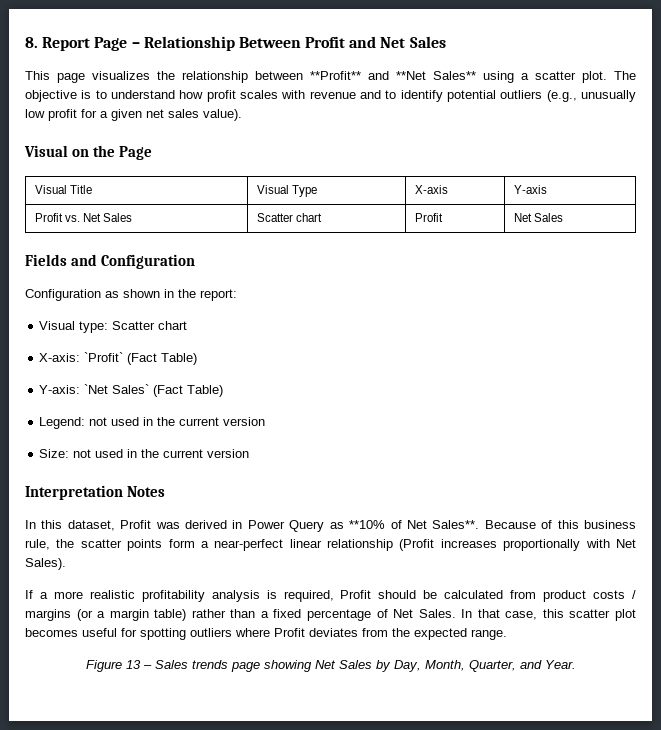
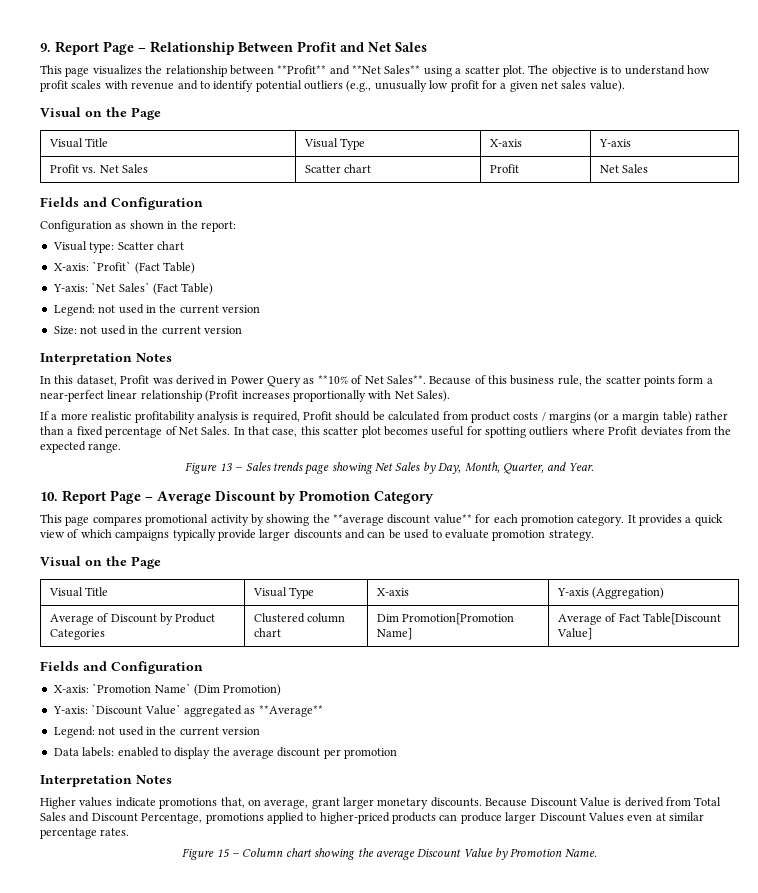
- 8. Report Page – Relationship Between Profit and Net Sales
+ 9. Report Page – Relationship Between Profit and Net Sales
+ 10. Report Page – Average Discount by Promotion Category
+ This page compares promotional activity by showing the **average discount value** for each promotion category. It provides a quick view of which campaigns typically provide larger discounts and can be used to evaluate promotion strategy.
+ Visual on the Page
+ Visual Title | Visual Type | X-axis | Y-axis (Aggregation)
+ Average of Discount by Product Categories | Clustered column chart | Dim Promotion[Promotion Name] | Average of Fact Table[Discount Value]
+ Fields and Configuration
+ X-axis: `Promotion Name` (Dim Promotion)
+ Y-axis: `Discount Value` aggregated as **Average**
+ Legend: not used in the current version
+ Data labels: enabled to display the average discount per promotion
+ Interpretation Notes
+ Higher values indicate promotions that, on average, grant larger monetary discounts. Because Discount Value is derived from Total Sales and Discount Percentage, promotions applied to higher-priced products can produce larger Discount Values even at similar percentage rates.
+ Figure 15 – Column chart showing the average Discount Value by Promotion Name.

